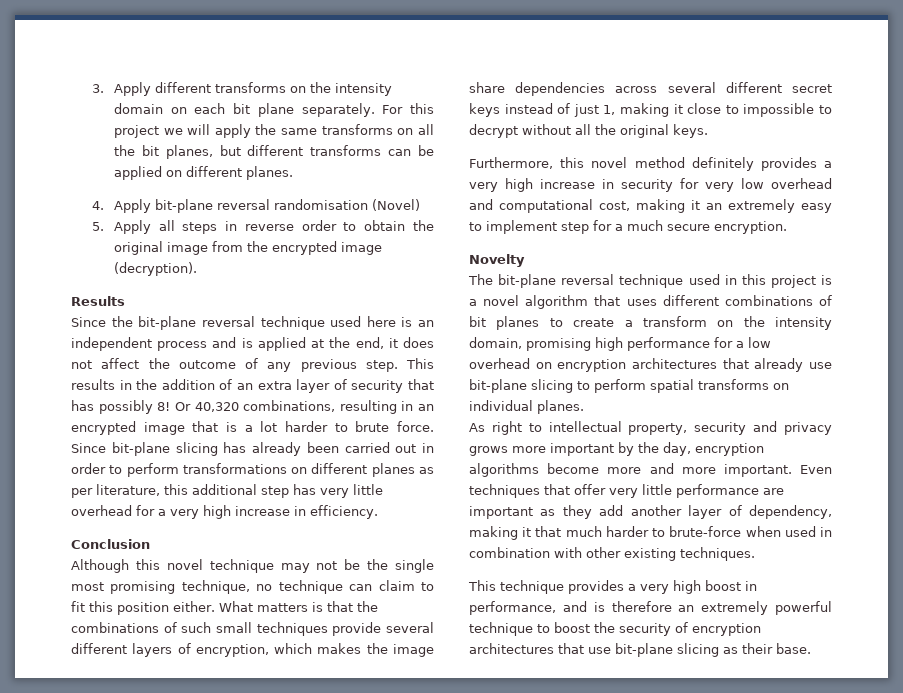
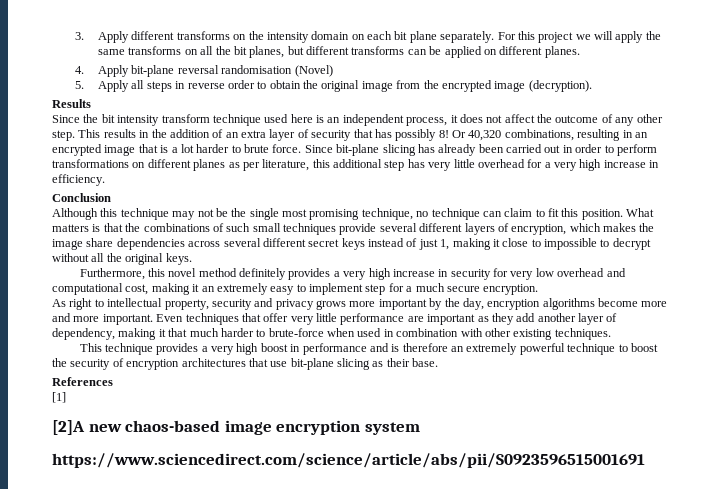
- Since the bit-plane reversal technique used here is an independent process and is applied at the end, it does not affect the outcome of any previous step.
+ Since the bit intensity transform technique used here is an independent process, it does not affect the outcome of any other step.
- Although this novel technique may not be the single most promising technique, no technique can claim to fit this position either.
+ Although this technique may not be the single most promising technique, no technique can claim to fit this position.
- Novelty
- The bit-plane reversal technique used in this project is a novel algorithm that uses different combinations of bit planes to create a transform on the intensity domain, promising high performance for a low overhead on encryption architectures that already use bit-plane slicing to perform spatial transforms on individual planes.
- This technique provides a very high boost in performance, and is therefore an extremely powerful technique to boost the security of encryption architectures that use bit-plane slicing as their base.
+ This technique provides a very high boost in performance and is therefore an extremely powerful technique to boost the security of encryption architectures that use bit-plane slicing as their base.
+ References
+ [1]
+ [2]A new chaos-based image encryption system
+ https://www.sciencedirect.com/science/article/abs/pii/S0923596515001691

